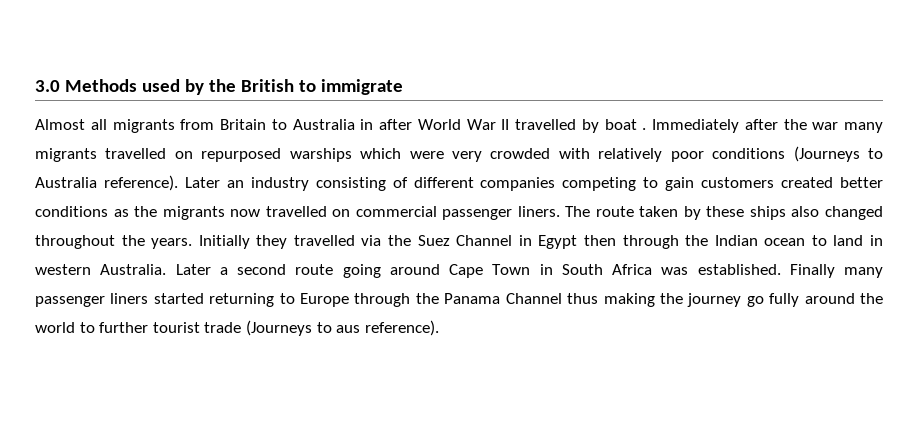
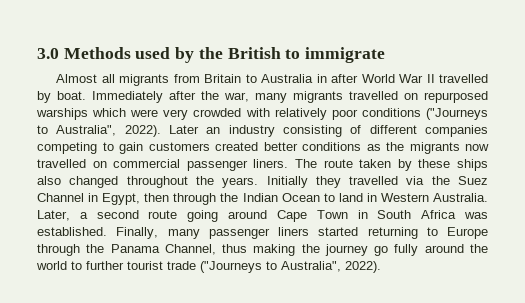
- Almost all migrants from Britain to Australia in after World War II travelled by boat .
+ Almost all migrants from Britain to Australia in after World War II travelled by boat.
- Immediately after the war many migrants travelled on repurposed warships which were very crowded with relatively poor conditions (Journeys to Australia reference).
+ Immediately after the war, many migrants travelled on repurposed warships which were very crowded with relatively poor conditions ("Journeys to Australia", 2022).
- Initially they travelled via the Suez Channel in Egypt then through the Indian ocean to land in western Australia. Later a second route going around Cape Town in South Africa was established.
+ Initially they travelled via the Suez Channel in Egypt, then through the Indian Ocean to land in Western Australia. Later, a second route going around Cape Town in South Africa was established.
- Finally many passenger liners started returning to Europe through the Panama Channel thus making the journey go fully around the world to further tourist trade (Journeys to aus reference).
+ Finally, many passenger liners started returning to Europe through the Panama Channel, thus making the journey go fully around the world to further tourist trade ("Journeys to Australia", 2022).

